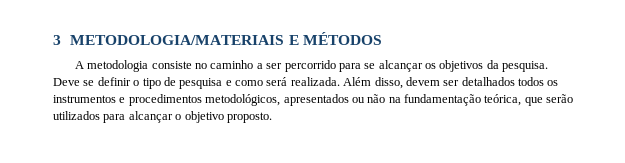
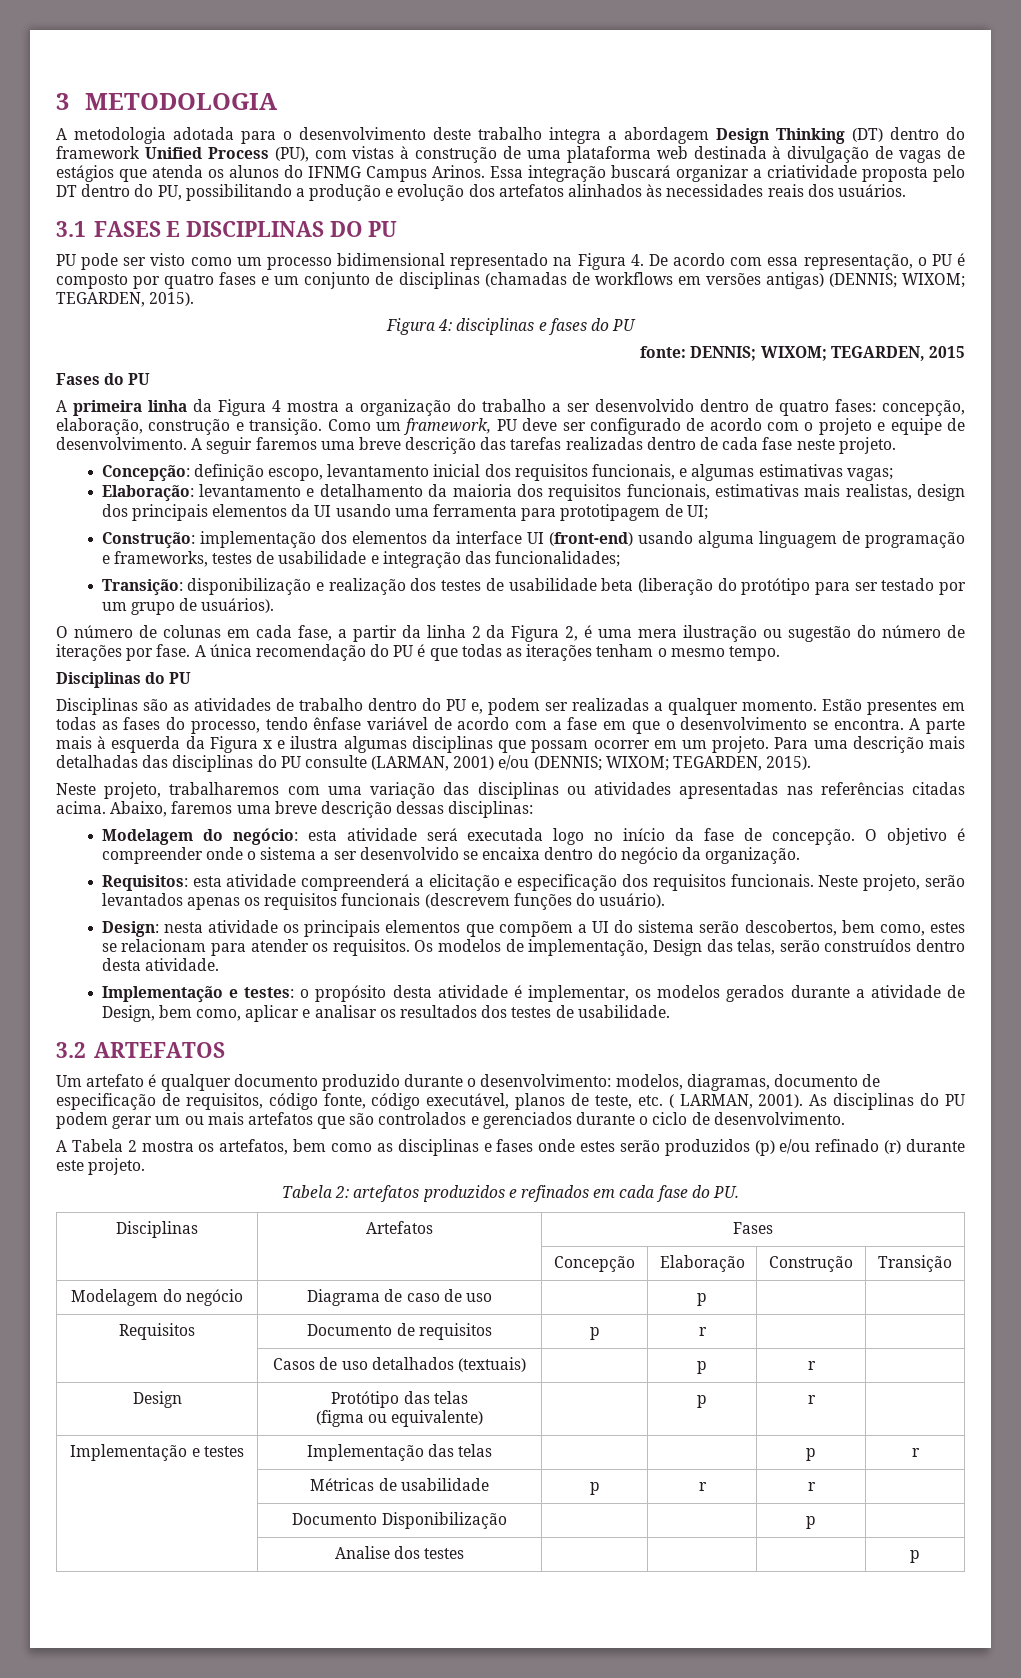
- 3 METODOLOGIA/MATERIAIS E MÉTODOS
+ 3 METODOLOGIA
- A metodologia consiste no caminho a ser percorrido para se alcançar os objetivos da pesquisa. Deve se definir o tipo de pesquisa e como será realizada. Além disso, devem ser detalhados todos os instrumentos e procedimentos metodológicos, apresentados ou não na fundamentação teórica, que serão utilizados para alcançar o objetivo proposto.
+ A metodologia adotada para o desenvolvimento deste trabalho integra a abordagem Design Thinking (DT) dentro do framework Unified Process (PU), com vistas à construção de uma plataforma web destinada à divulgação de vagas de estágios que atenda os alunos do IFNMG Campus Arinos. Essa integração buscará organizar a criatividade proposta pelo DT dentro do PU, possibilitando a produção e evolução dos artefatos alinhados às necessidades reais dos usuários.
+ 3.1 FASES E DISCIPLINAS DO PU
+ PU pode ser visto como um processo bidimensional representado na Figura 4. De acordo com essa representação, o PU é composto por quatro fases e um conjunto de disciplinas (chamadas de workflows em versões antigas) (DENNIS; WIXOM; TEGARDEN, 2015).
+ Figura 4: disciplinas e fases do PU
+ fonte: DENNIS; WIXOM; TEGARDEN, 2015
+ Fases do PU
+ A primeira linha da Figura 4 mostra a organização do trabalho a ser desenvolvido dentro de quatro fases: concepção, elaboração, construção e transição. Como um framework, PU deve ser configurado de acordo com o projeto e equipe de desenvolvimento. A seguir faremos uma breve descrição das tarefas realizadas dentro de cada fase neste projeto.
+ Concepção: definição escopo, levantamento inicial dos requisitos funcionais, e algumas estimativas vagas;
+ Elaboração: levantamento e detalhamento da maioria dos requisitos funcionais, estimativas mais realistas, design dos principais elementos da UI usando uma ferramenta para prototipagem de UI;
+ Construção: implementação dos elementos da interface UI (front-end) usando alguma linguagem de programação e frameworks, testes de usabilidade e integração das funcionalidades;
+ Transição: disponibilização e realização dos testes de usabilidade beta (liberação do protótipo para ser testado por um grupo de usuários).
+ O número de colunas em cada fase, a partir da linha 2 da Figura 2, é uma mera ilustração ou sugestão do número de iterações por fase. A única recomendação do PU é que todas as iterações tenham o mesmo tempo.
+ Disciplinas do PU
+ Disciplinas são as atividades de trabalho dentro do PU e, podem ser realizadas a qualquer momento. Estão presentes em todas as fases do processo, tendo ênfase variável de acordo com a fase em que o desenvolvimento se encontra. A parte mais à esquerda da Figura x e ilustra algumas disciplinas que possam ocorrer em um projeto. Para uma descrição mais detalhadas das disciplinas do PU consulte (LARMAN, 2001) e/ou (DENNIS; WIXOM; TEGARDEN, 2015).
+ Neste projeto, trabalharemos com uma variação das disciplinas ou atividades apresentadas nas referências citadas acima. Abaixo, faremos uma breve descrição dessas disciplinas:
+ Modelagem do negócio: esta atividade será executada logo no início da fase de concepção. O objetivo é compreender onde o sistema a ser desenvolvido se encaixa dentro do negócio da organização.
+ Requisitos: esta atividade compreenderá a elicitação e especificação dos requisitos funcionais. Neste projeto, serão levantados apenas os requisitos funcionais (descrevem funções do usuário).
+ Design: nesta atividade os principais elementos que compõem a UI do sistema serão descobertos, bem como, estes se relacionam para atender os requisitos. Os modelos de implementação, Design das telas, serão construídos dentro desta atividade.
+ Implementação e testes: o propósito desta atividade é implementar, os modelos gerados durante a atividade de Design, bem como, aplicar e analisar os resultados dos testes de usabilidade.
+ 3.2 ARTEFATOS
+ Um artefato é qualquer documento produzido durante o desenvolvimento: modelos, diagramas, documento de especificação de requisitos, código fonte, código executável, planos de teste, etc. ( LARMAN, 2001). As disciplinas do PU podem gerar um ou mais artefatos que são controlados e gerenciados durante o ciclo de desenvolvimento.
+ A Tabela 2 mostra os artefatos, bem como as disciplinas e fases onde estes serão produzidos (p) e/ou refinado (r) durante este projeto.
+ Tabela 2: artefatos produzidos e refinados em cada fase do PU.
+ Disciplinas | Artefatos | Fases
+ | | Concepção | Elaboração | Construção | Transição
+ Modelagem do negócio | Diagrama de caso de uso | | p | |
+ Requisitos | Documento de requisitos | p | r | |
+ | Casos de uso detalhados (textuais) | | p | r |
+ Design | Protótipo das telas
+ (figma ou equivalente) | | p | r |
+ Implementação e testes | Implementação das telas | | | p | r
+ | Métricas de usabilidade | p | r | r |
+ | Documento Disponibilização | | | p |
+ | Analise dos testes | | | | p

